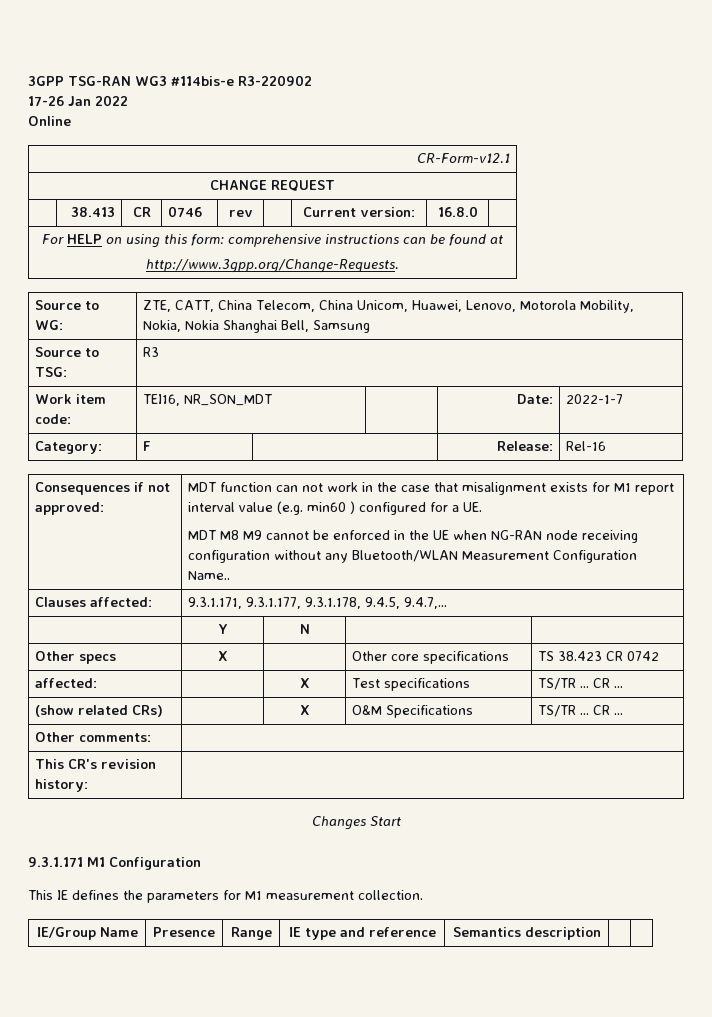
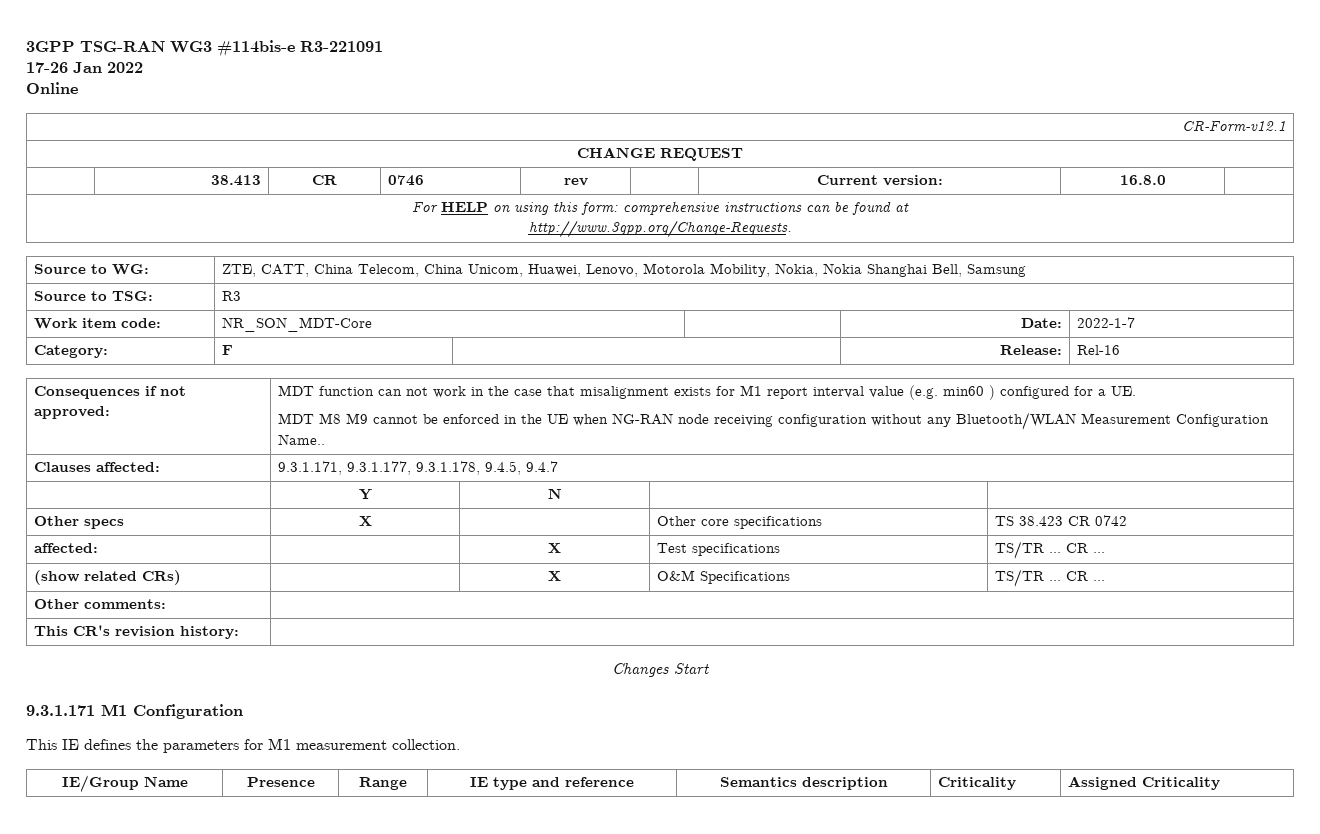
- 3GPP TSG-RAN WG3 #114bis-e R3-220902
+ 3GPP TSG-RAN WG3 #114bis-e R3-221091
- Work item code: | TEI16, NR_SON_MDT | | Date: | 2022-1-7
+ Work item code: | NR_SON_MDT-Core | | Date: | 2022-1-7
- Clauses affected: | 9.3.1.171, 9.3.1.177, 9.3.1.178, 9.4.5, 9.4.7,...
+ Clauses affected: | 9.3.1.171, 9.3.1.177, 9.3.1.178, 9.4.5, 9.4.7
- IE/Group Name | Presence | Range | IE type and reference | Semantics description | |
+ IE/Group Name | Presence | Range | IE type and reference | Semantics description | Criticality | Assigned Criticality

